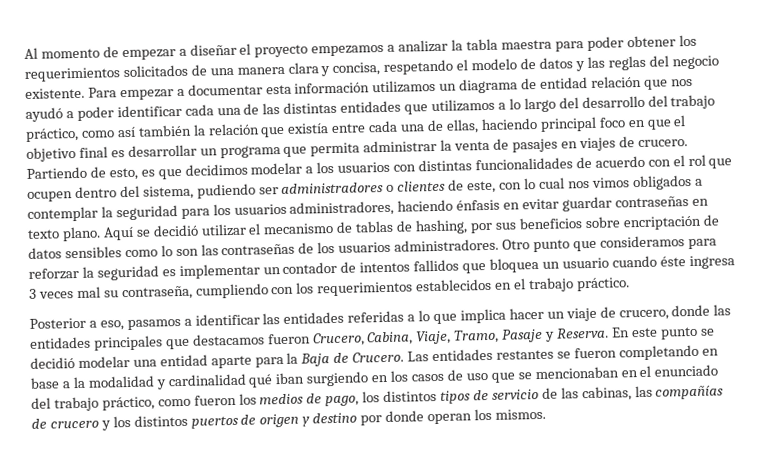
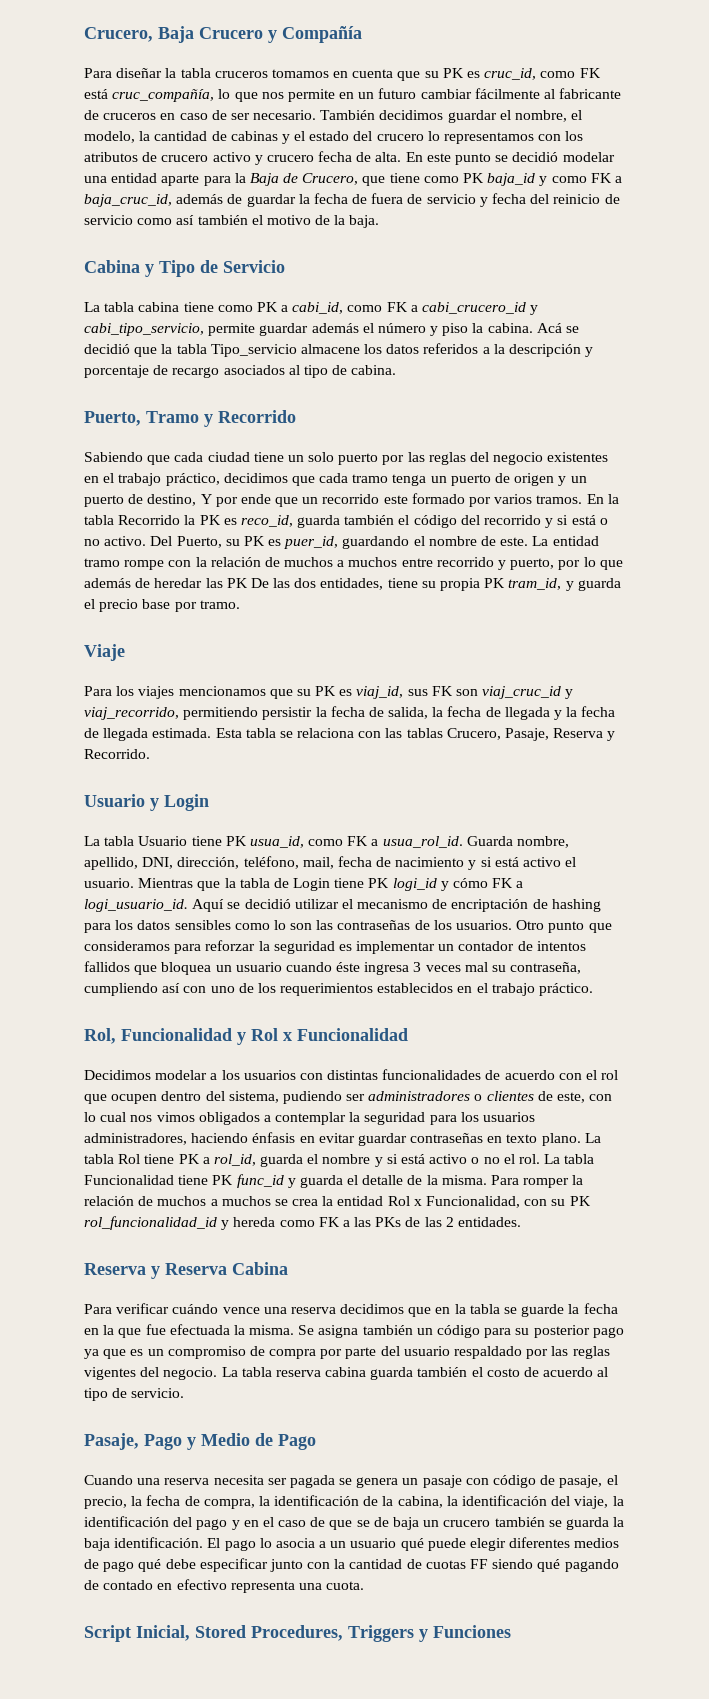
- Al momento de empezar a diseñar el proyecto empezamos a analizar la tabla maestra para poder obtener los requerimientos solicitados de una manera clara y concisa, respetando el modelo de datos y las reglas del negocio existente. Para empezar a documentar esta información utilizamos un diagrama de entidad relación que nos ayudó a poder identificar cada una de las distintas entidades que utilizamos a lo largo del desarrollo del trabajo práctico, como así también la relación que existía entre cada una de ellas, haciendo principal foco en que el objetivo final es desarrollar un programa que permita administrar la venta de pasajes en viajes de crucero. Partiendo de esto, es que decidimos modelar a los usuarios con distintas funcionalidades de acuerdo con el rol que ocupen dentro del sistema, pudiendo ser administradores o clientes de este, con lo cual nos vimos obligados a contemplar la seguridad para los usuarios administradores, haciendo énfasis en evitar guardar contraseñas en texto plano.
+ Crucero, Baja Crucero y Compañía
+ Para diseñar la tabla cruceros tomamos en cuenta que su PK es cruc_id, como FK está cruc_compañía, lo que nos permite en un futuro cambiar fácilmente al fabricante de cruceros en caso de ser necesario. También decidimos guardar el nombre, el modelo, la cantidad de cabinas y el estado del crucero lo representamos con los atributos de crucero activo y crucero fecha de alta. En este punto se decidió modelar una entidad aparte para la Baja de Crucero, que tiene como PK baja_id y como FK a baja_cruc_id, además de guardar la fecha de fuera de servicio y fecha del reinicio de servicio como así también el motivo de la baja.
+ Cabina y Tipo de Servicio
+ La tabla cabina tiene como PK a cabi_id, como FK a cabi_crucero_id y cabi_tipo_servicio, permite guardar además el número y piso la cabina. Acá se decidió que la tabla Tipo_servicio almacene los datos referidos a la descripción y porcentaje de recargo asociados al tipo de cabina.
+ Puerto, Tramo y Recorrido
+ Sabiendo que cada ciudad tiene un solo puerto por las reglas del negocio existentes en el trabajo práctico, decidimos que cada tramo tenga un puerto de origen y un puerto de destino, Y por ende que un recorrido este formado por varios tramos. En la tabla Recorrido la PK es reco_id, guarda también el código del recorrido y si está o no activo. Del Puerto, su PK es puer_id, guardando el nombre de este. La entidad tramo rompe con la relación de muchos a muchos entre recorrido y puerto, por lo que además de heredar las PK De las dos entidades, tiene su propia PK tram_id, y guarda el precio base por tramo.
+ Viaje
+ Para los viajes mencionamos que su PK es viaj_id, sus FK son viaj_cruc_id y viaj_recorrido, permitiendo persistir la fecha de salida, la fecha de llegada y la fecha de llegada estimada. Esta tabla se relaciona con las tablas Crucero, Pasaje, Reserva y Recorrido.
+ Usuario y Login
+ La tabla Usuario tiene PK usua_id, como FK a usua_rol_id. Guarda nombre, apellido, DNI, dirección, teléfono, mail, fecha de nacimiento y si está activo el usuario. Mientras que la tabla de Login tiene PK logi_id y cómo FK a logi_usuario_id. Aquí se decidió utilizar el mecanismo de encriptación de hashing para los datos sensibles como lo son las contraseñas de los usuarios. Otro punto que consideramos para reforzar la seguridad es implementar un contador de intentos fallidos que bloquea un usuario cuando éste ingresa 3 veces mal su contraseña, cumpliendo así con uno de los requerimientos establecidos en el trabajo práctico.
+ Rol, Funcionalidad y Rol x Funcionalidad
+ Decidimos modelar a los usuarios con distintas funcionalidades de acuerdo con el rol que ocupen dentro del sistema, pudiendo ser administradores o clientes de este, con lo cual nos vimos obligados a contemplar la seguridad para los usuarios administradores, haciendo énfasis en evitar guardar contraseñas en texto plano.
- Aquí se decidió utilizar el mecanismo de tablas de hashing, por sus beneficios sobre encriptación de datos sensibles como lo son las contraseñas de los usuarios administradores. Otro punto que consideramos para reforzar la seguridad es implementar un contador de intentos fallidos que bloquea un usuario cuando éste ingresa 3 veces mal su contraseña, cumpliendo con los requerimientos establecidos en el trabajo práctico.
- Posterior a eso, pasamos a identificar las entidades referidas a lo que implica hacer un viaje de crucero, donde las entidades principales que destacamos fueron Crucero, Cabina, Viaje, Tramo, Pasaje y Reserva. En este punto se decidió modelar una entidad aparte para la Baja de Crucero. Las entidades restantes se fueron completando en base a la modalidad y cardinalidad qué iban surgiendo en los casos de uso que se mencionaban en el enunciado del trabajo práctico, como fueron los medios de pago, los distintos tipos de servicio de las cabinas, las compañías de crucero y los distintos puertos de origen y destino por donde operan los mismos.
+ La tabla Rol tiene PK a rol_id, guarda el nombre y si está activo o no el rol. La tabla Funcionalidad tiene PK func_id y guarda el detalle de la misma. Para romper la relación de muchos a muchos se crea la entidad Rol x Funcionalidad, con su PK rol_funcionalidad_id y hereda como FK a las PKs de las 2 entidades.
+ Reserva y Reserva Cabina
+ Para verificar cuándo vence una reserva decidimos que en la tabla se guarde la fecha en la que fue efectuada la misma. Se asigna también un código para su posterior pago ya que es un compromiso de compra por parte del usuario respaldado por las reglas vigentes del negocio. La tabla reserva cabina guarda también el costo de acuerdo al tipo de servicio.
+ Pasaje, Pago y Medio de Pago
+ Cuando una reserva necesita ser pagada se genera un pasaje con código de pasaje, el precio, la fecha de compra, la identificación de la cabina, la identificación del viaje, la identificación del pago y en el caso de que se de baja un crucero también se guarda la baja identificación. El pago lo asocia a un usuario qué puede elegir diferentes medios de pago qué debe especificar junto con la cantidad de cuotas FF siendo qué pagando de contado en efectivo representa una cuota.
+ Script Inicial, Stored Procedures, Triggers y Funciones

